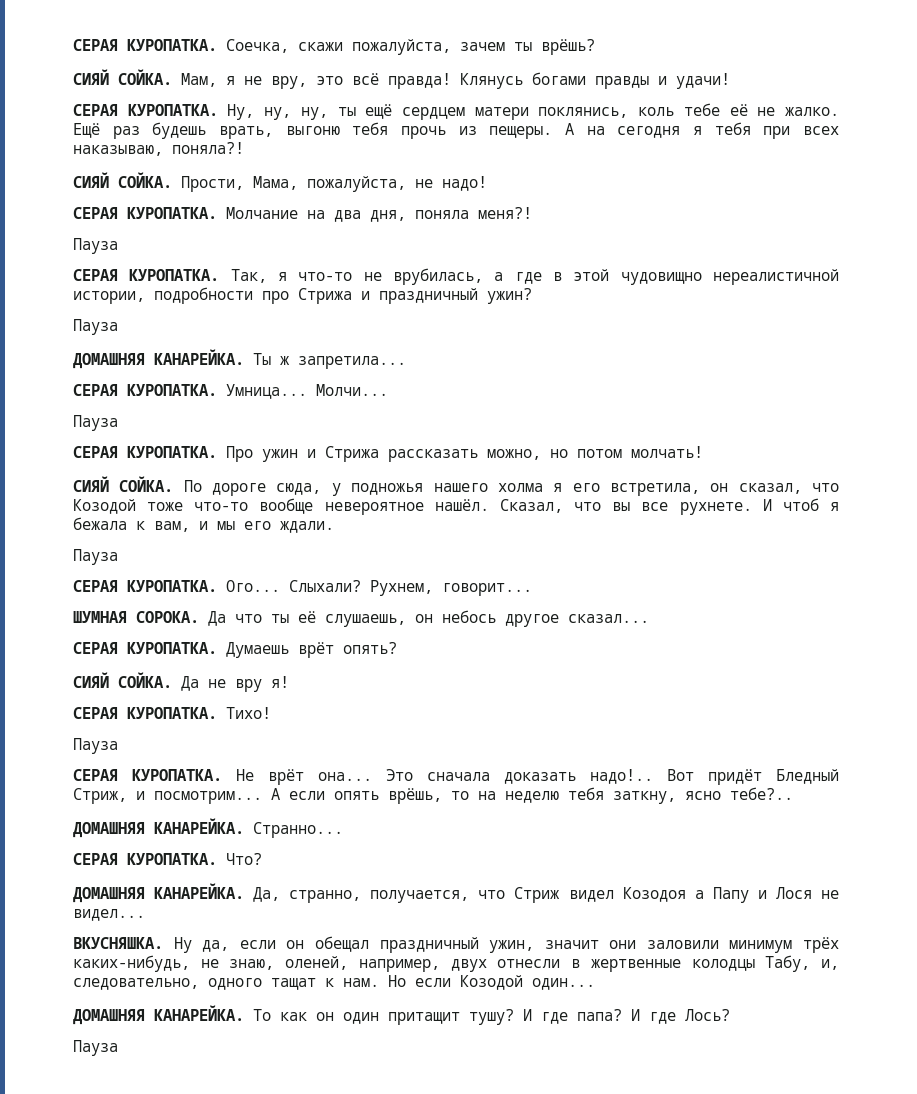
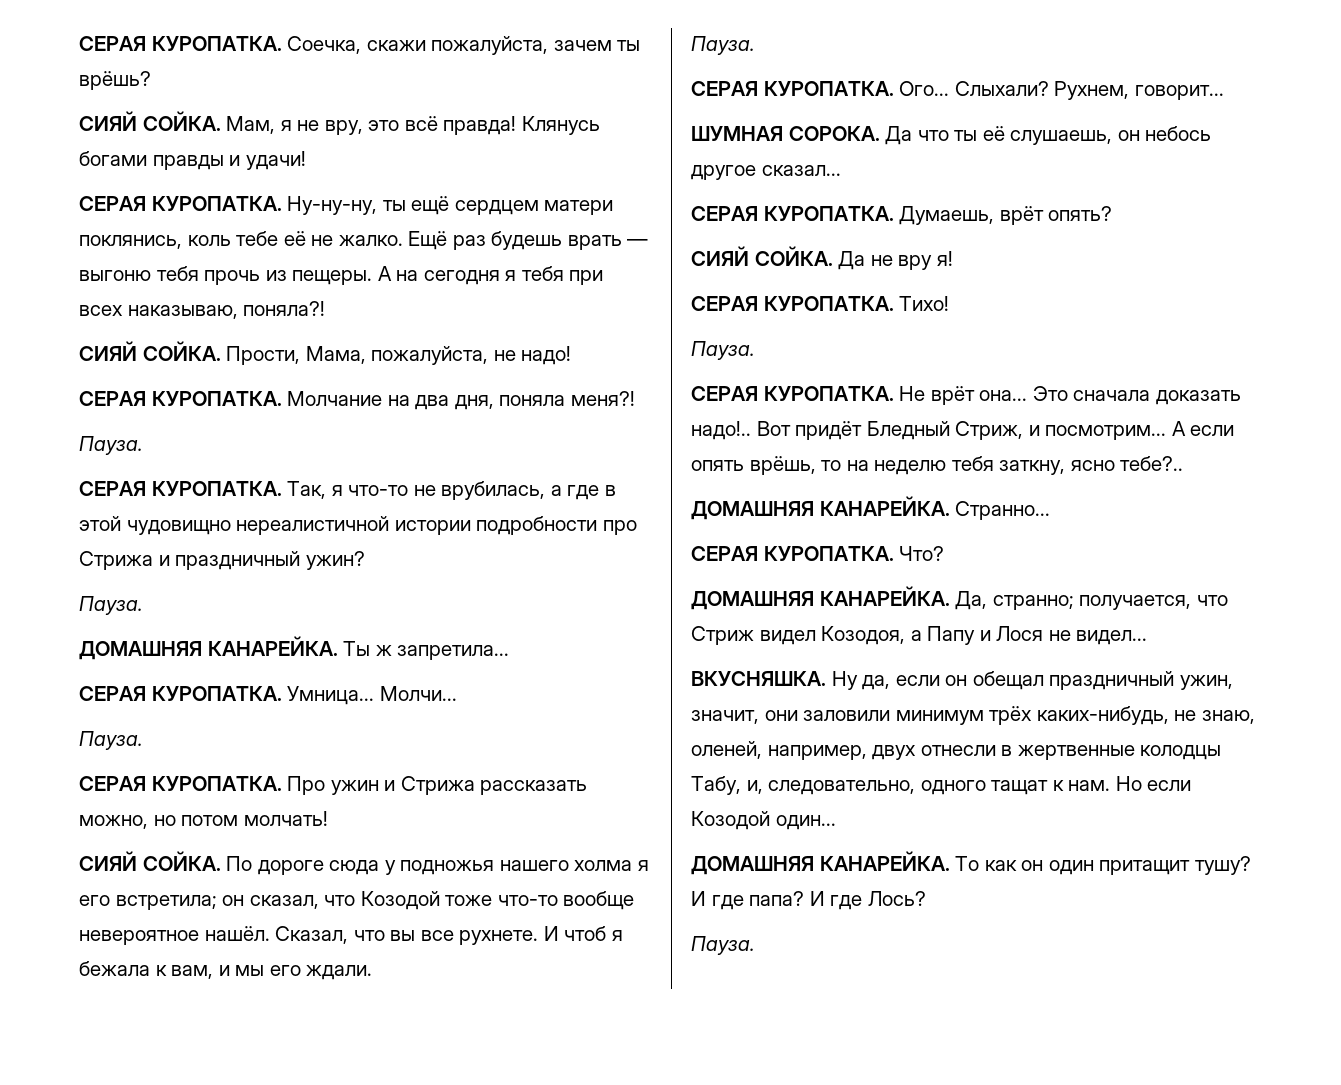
- Ну, ну, ну, ты ещё сердцем матери поклянись, коль тебе её не жалко.
+ Ну-ну-ну, ты ещё сердцем матери поклянись, коль тебе её не жалко.
- Ещё раз будешь врать, выгоню тебя прочь из пещеры.
+ Ещё раз будешь врать — выгоню тебя прочь из пещеры.
  Молчание на два дня, поняла меня?!
- Пауза
+ Пауза.
- Так, я что-то не врубилась, а где в этой чудовищно нереалистичной истории, подробности про Стрижа и праздничный ужин?
- Пауза
+ Так, я что-то не врубилась, а где в этой чудовищно нереалистичной истории подробности про Стрижа и праздничный ужин?
+ Пауза.
  Молчи...
- Пауза
+ Пауза.
- По дороге сюда, у подножья нашего холма я его встретила, он сказал, что Козодой тоже что-то вообще невероятное нашёл.
+ По дороге сюда у подножья нашего холма я его встретила; он сказал, что Козодой тоже что-то вообще невероятное нашёл.
  И чтоб я бежала к вам, и мы его ждали.
- Пауза
+ Пауза.
- Думаешь врёт опять?
+ Думаешь, врёт опять?
  Тихо!
- Пауза
+ Пауза.
- Да, странно, получается, что Стриж видел Козодоя а Папу и Лося не видел...
+ Да, странно; получается, что Стриж видел Козодоя, а Папу и Лося не видел...
- Ну да, если он обещал праздничный ужин, значит они заловили минимум трёх каких-нибудь, не знаю, оленей, например, двух отнесли в жертвенные колодцы Табу, и, следовательно, одного тащат к нам.
+ Ну да, если он обещал праздничный ужин, значит, они заловили минимум трёх каких-нибудь, не знаю, оленей, например, двух отнесли в жертвенные колодцы Табу, и, следовательно, одного тащат к нам.
  И где Лось?
- Пауза
+ Пауза.

